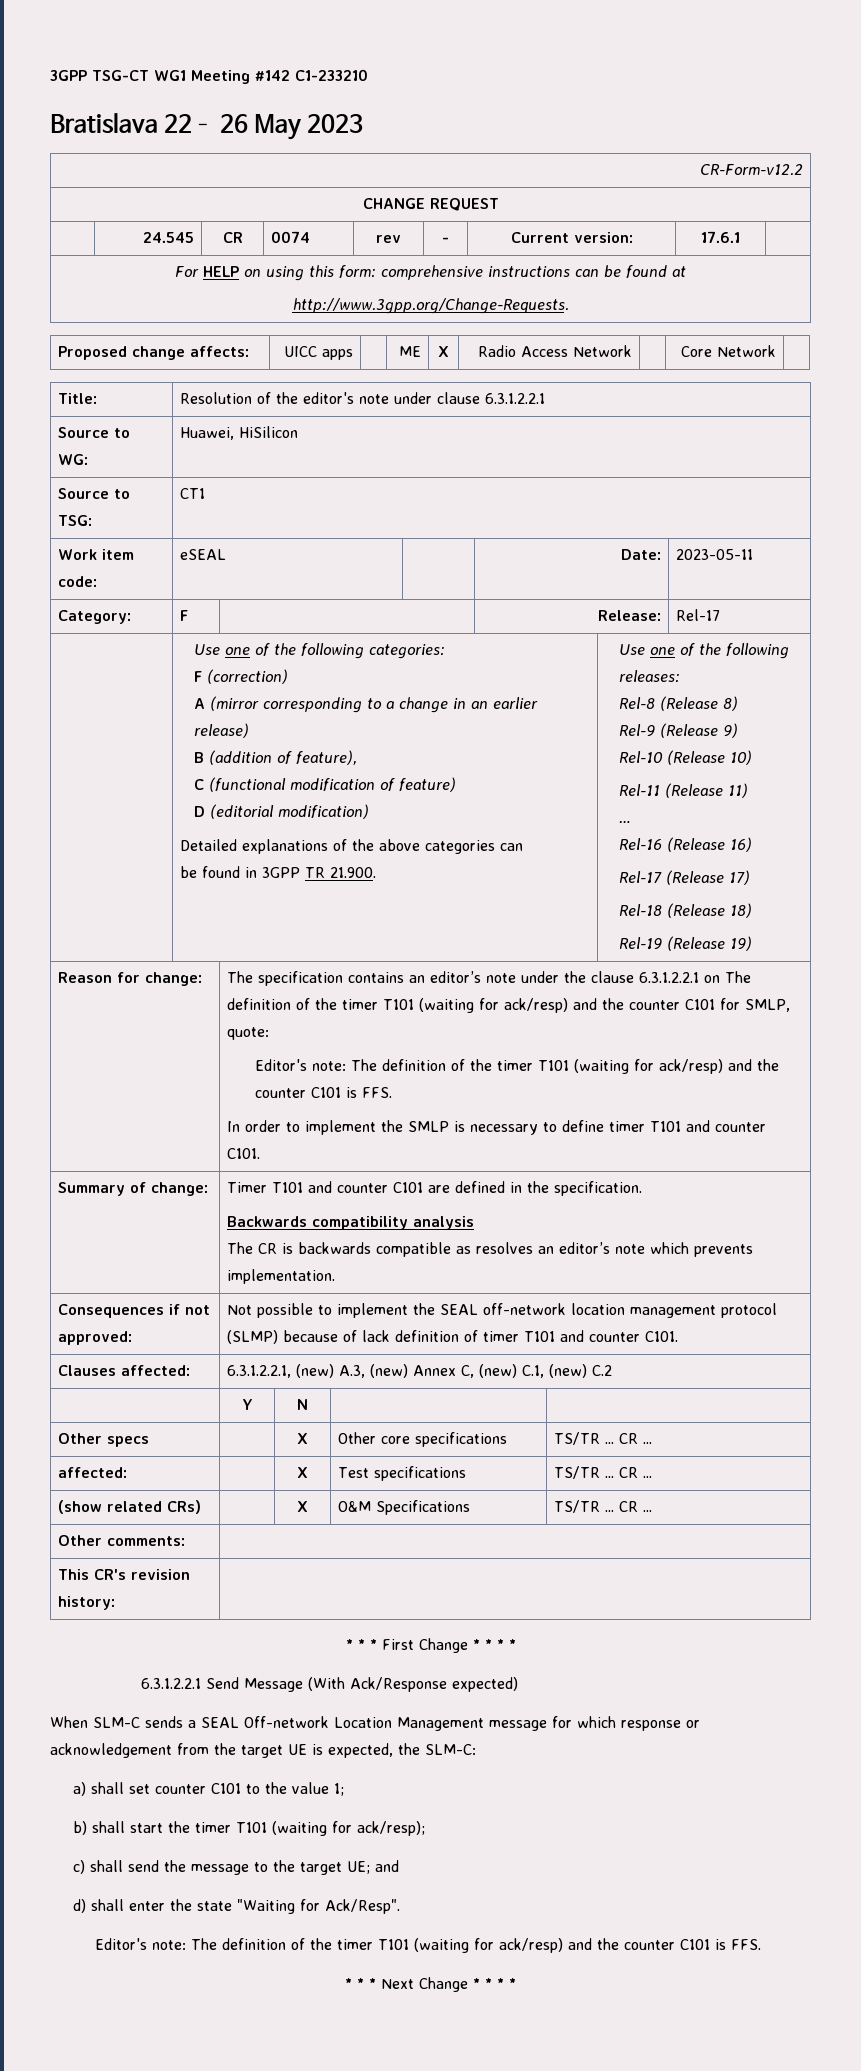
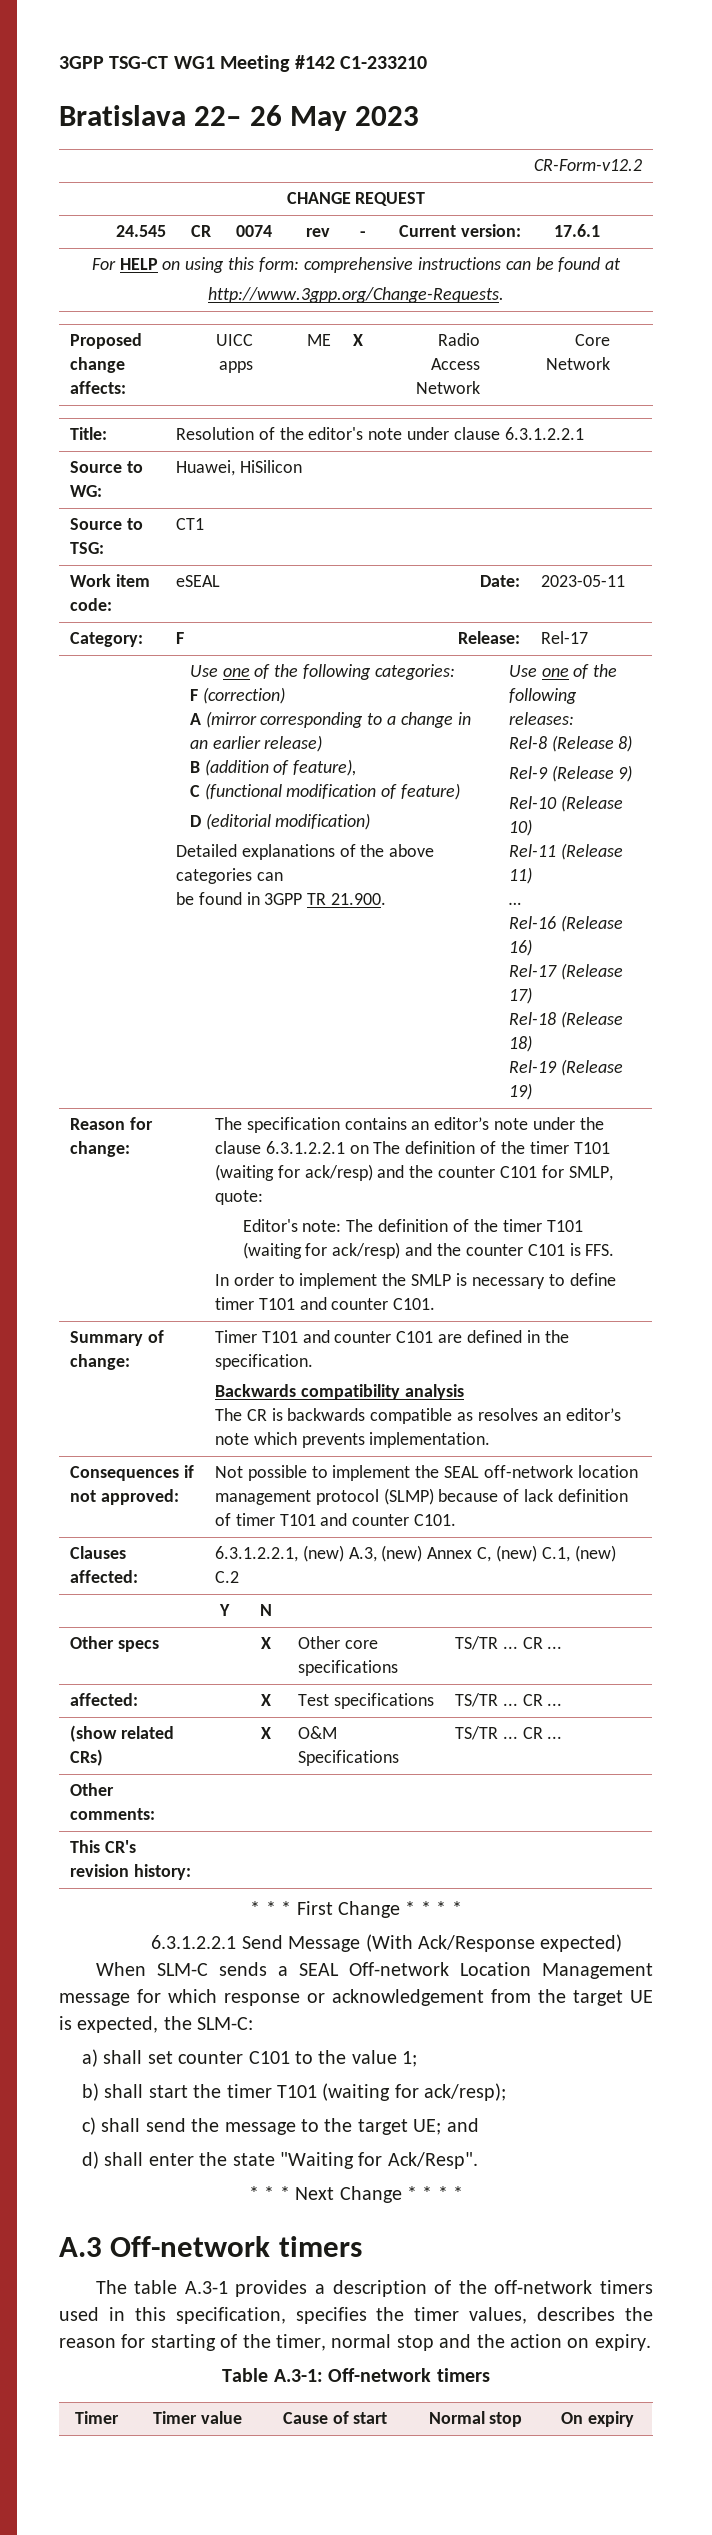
  d) shall enter the state "Waiting for Ack/Resp".
- Editor's note: The definition of the timer T101 (waiting for ack/resp) and the counter C101 is FFS.
+ A.3 Off-network timers
+ The table A.3-1 provides a description of the off-network timers used in this specification, specifies the timer values, describes the reason for starting of the timer, normal stop and the action on expiry.
+ Table A.3-1: Off-network timers
+ Timer | Timer value | Cause of start | Normal stop | On expiry

